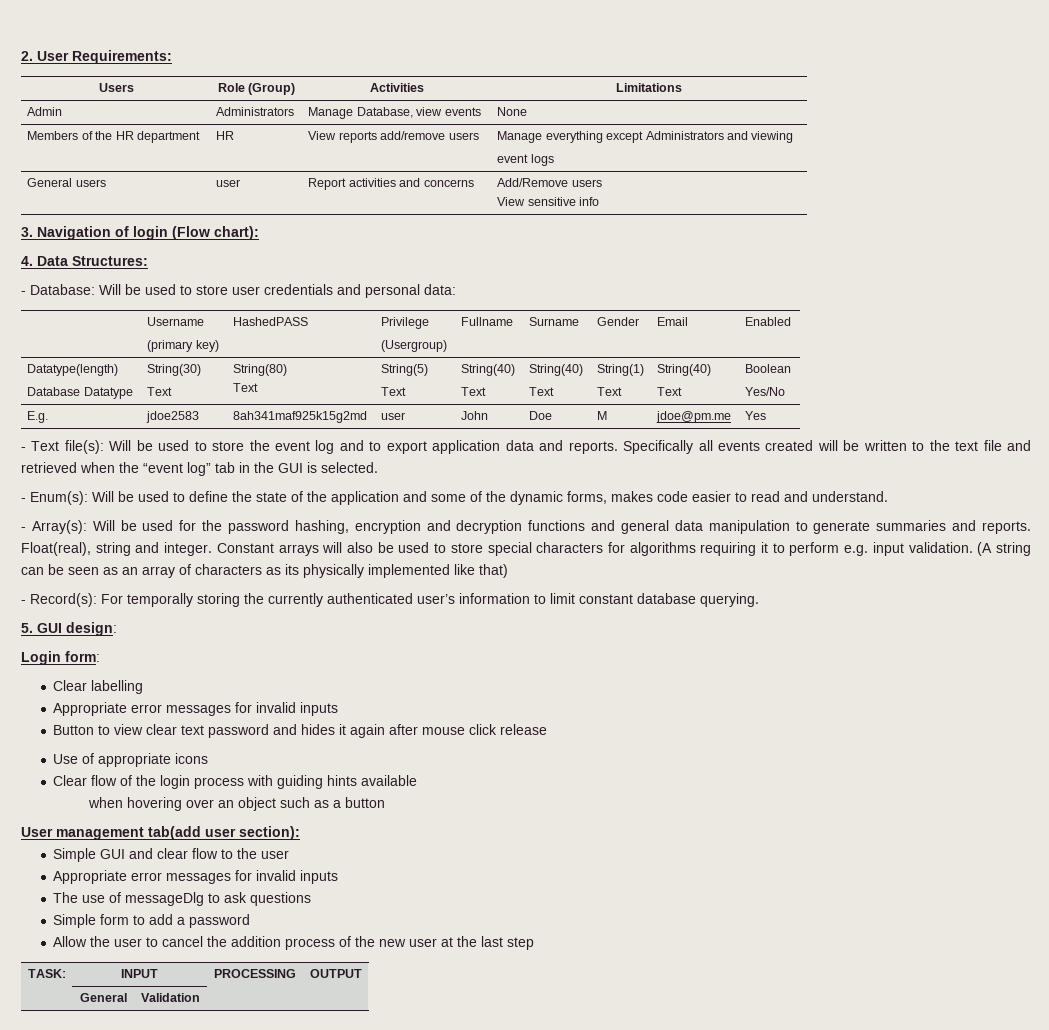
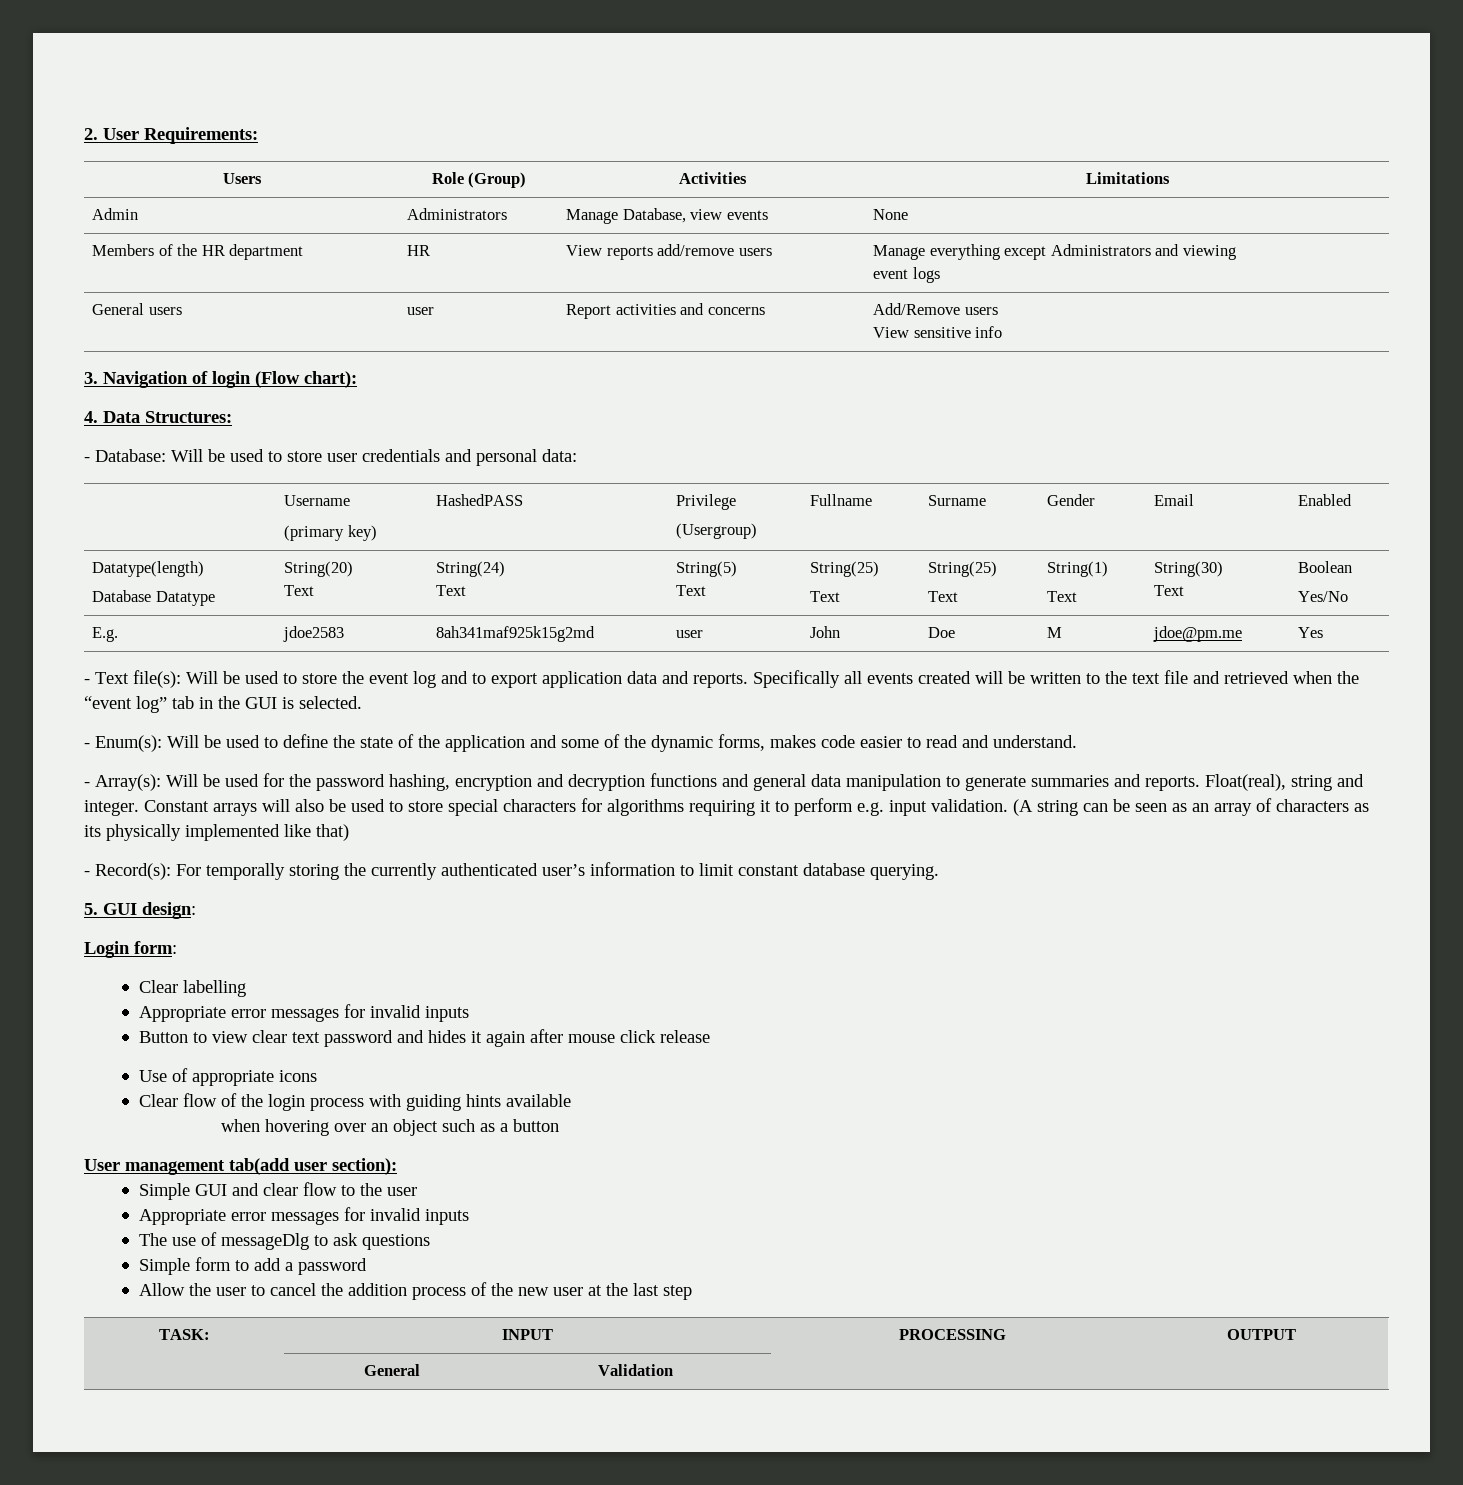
  Datatype(length)
- Database Datatype | String(30)
- Text | String(80)
+ Database Datatype | String(20)
+ Text | String(24)
  Text | String(5)
- Text | String(40)
- Text | String(40)
+ Text | String(25)
+ Text | String(25)
  Text | String(1)
- Text | String(40)
+ Text | String(30)

